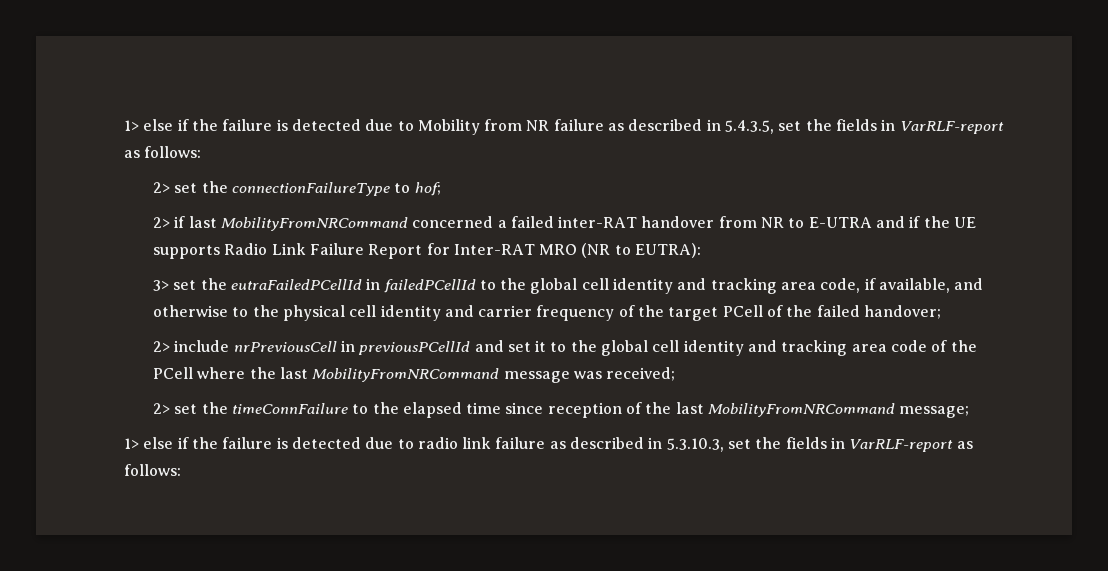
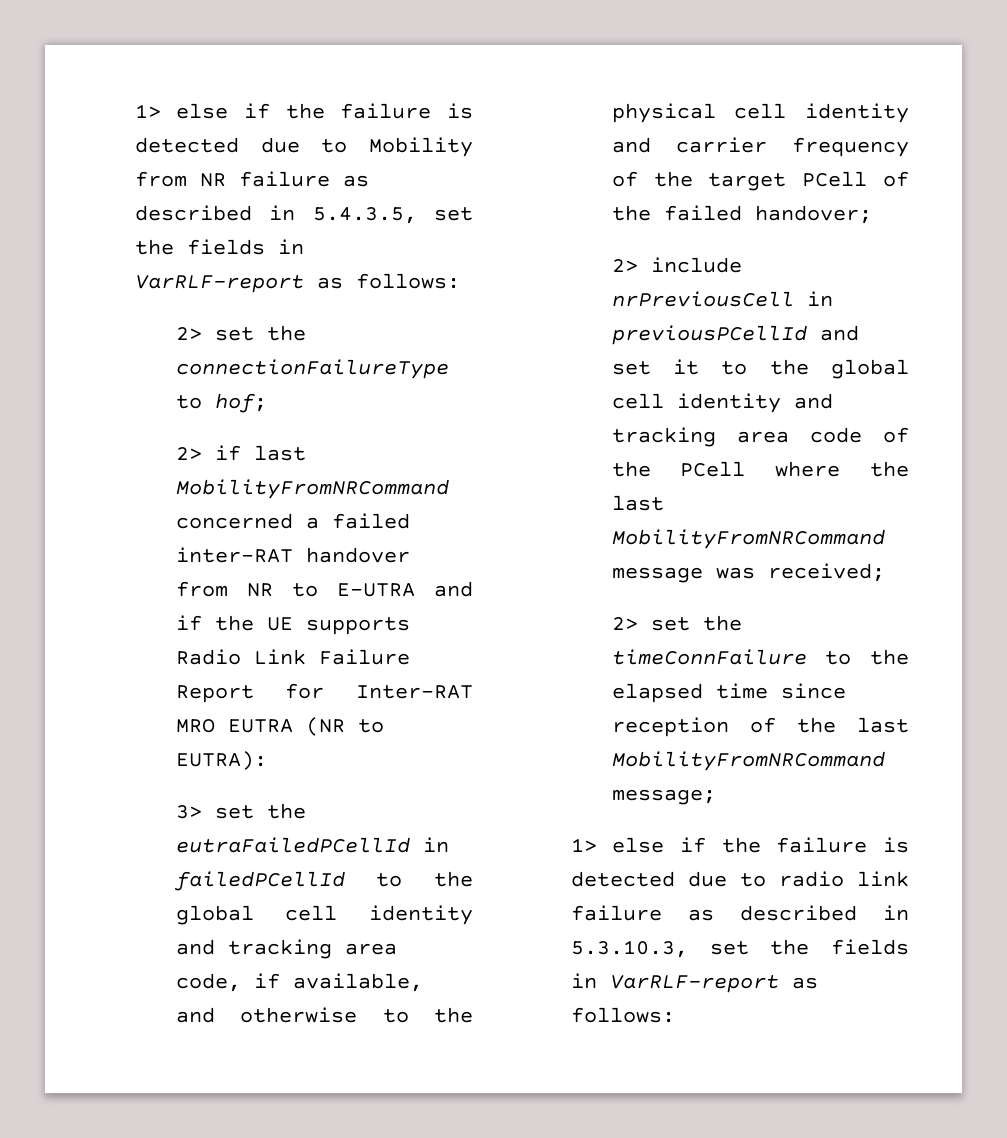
- 2> if last MobilityFromNRCommand concerned a failed inter-RAT handover from NR to E-UTRA and if the UE supports Radio Link Failure Report for Inter-RAT MRO (NR to EUTRA):
+ 2> if last MobilityFromNRCommand concerned a failed inter-RAT handover from NR to E-UTRA and if the UE supports Radio Link Failure Report for Inter-RAT MRO EUTRA (NR to EUTRA):

